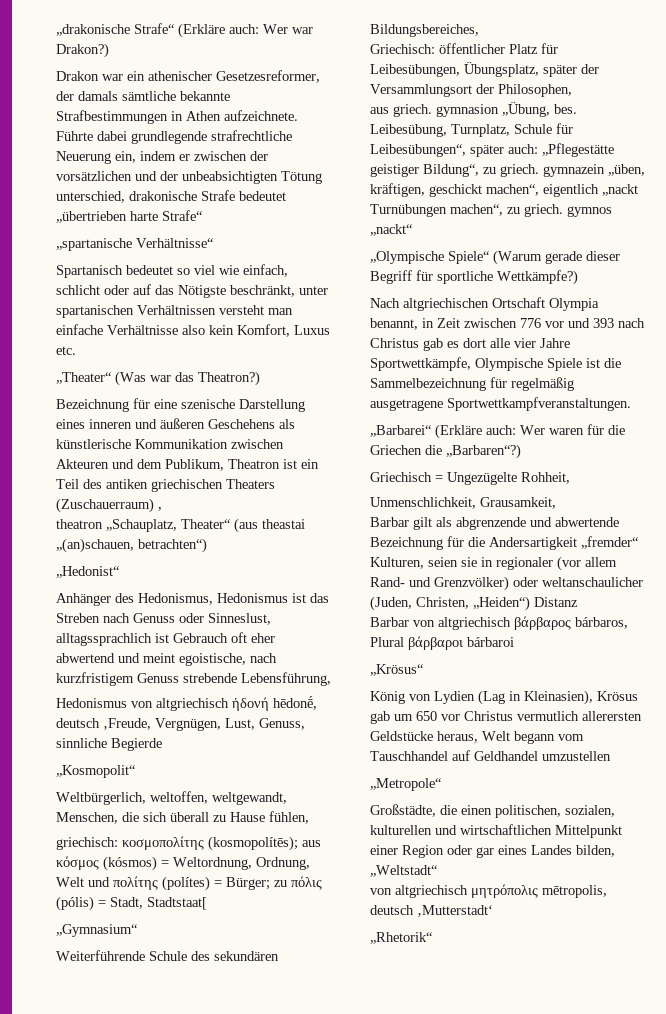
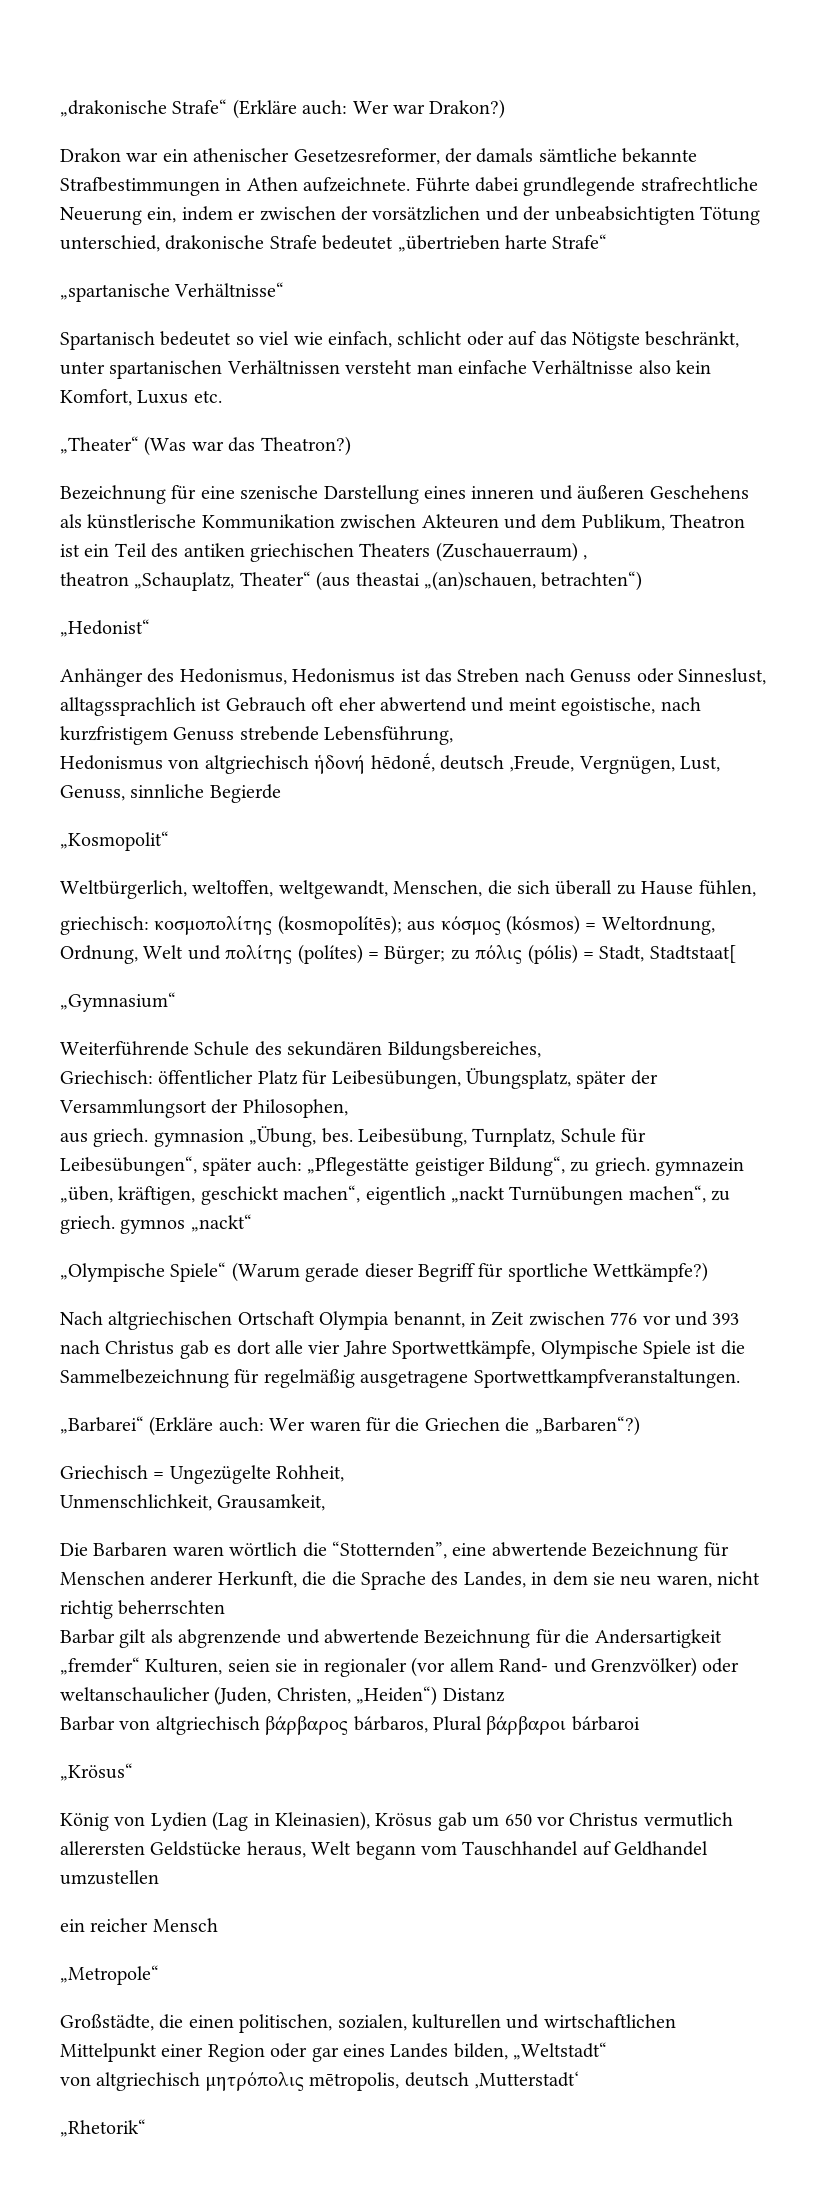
+ Die Barbaren waren wörtlich die “Stotternden”, eine abwertende Bezeichnung für Menschen anderer Herkunft, die die Sprache des Landes, in dem sie neu waren, nicht richtig beherrschten
+ ein reicher Mensch

